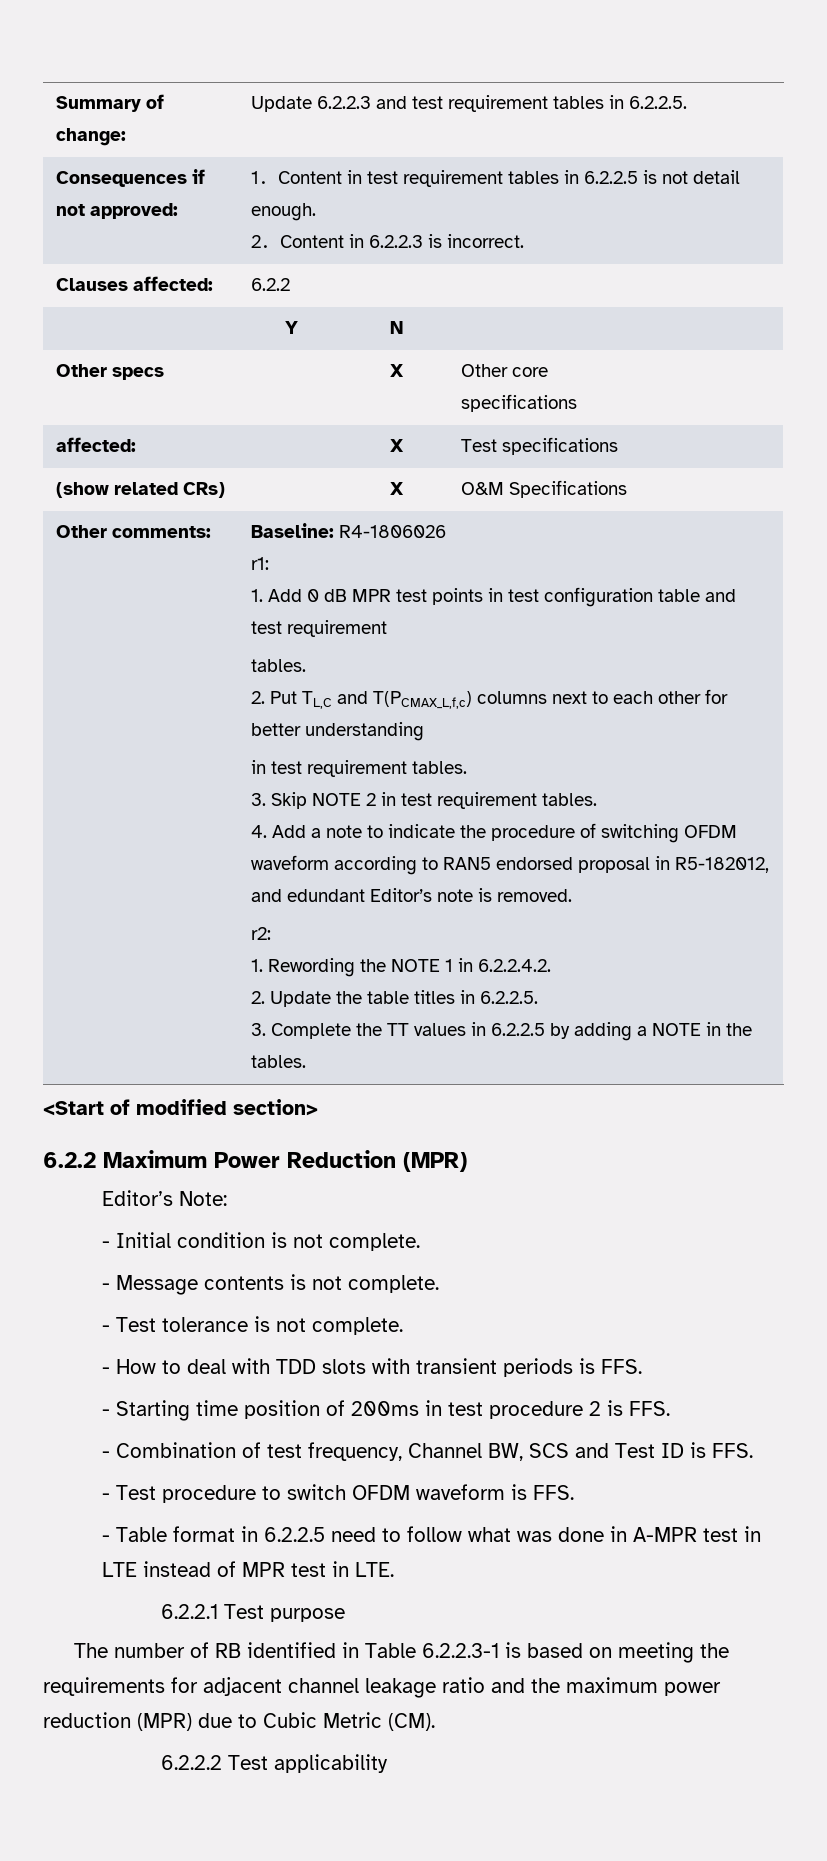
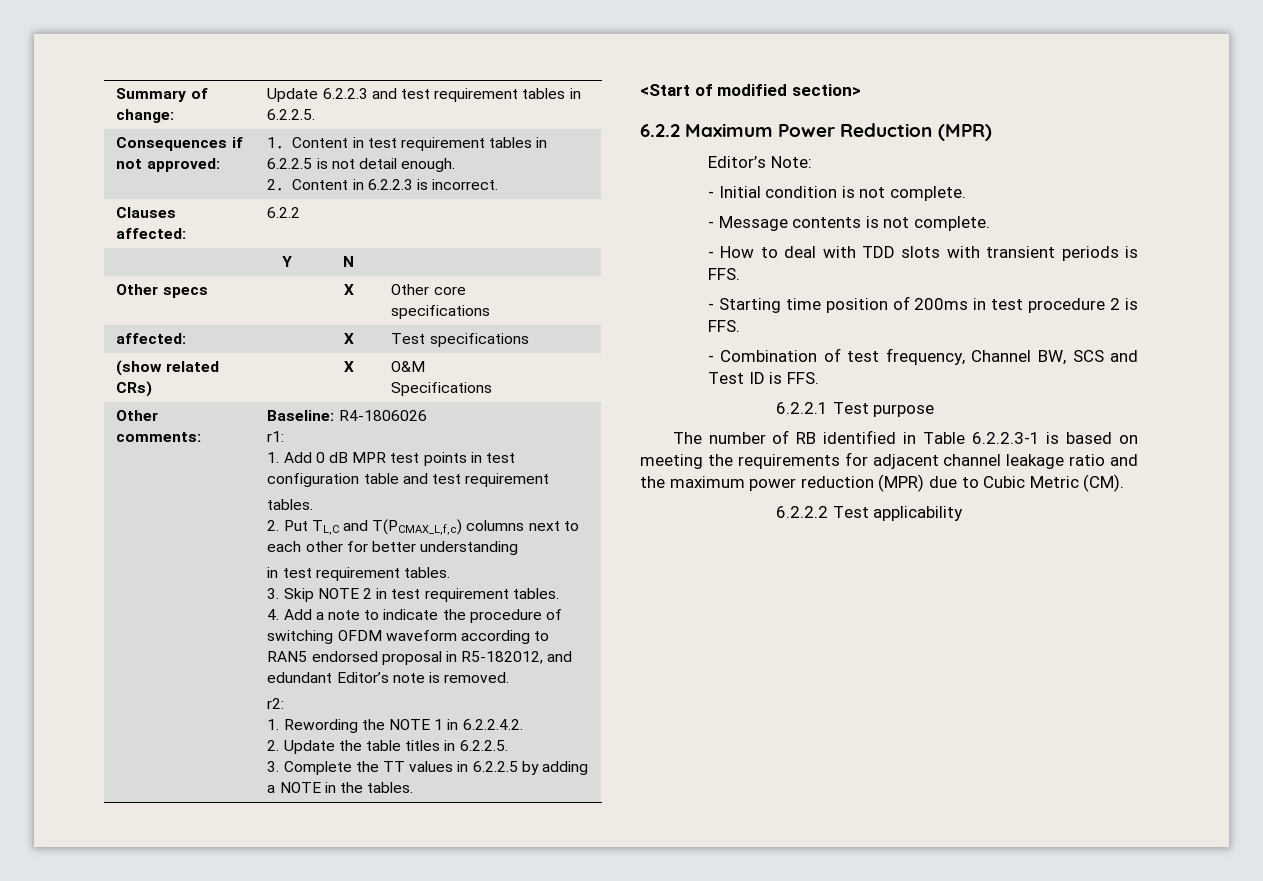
- - Test tolerance is not complete.
- - Test procedure to switch OFDM waveform is FFS.
- - Table format in 6.2.2.5 need to follow what was done in A-MPR test in LTE instead of MPR test in LTE.

